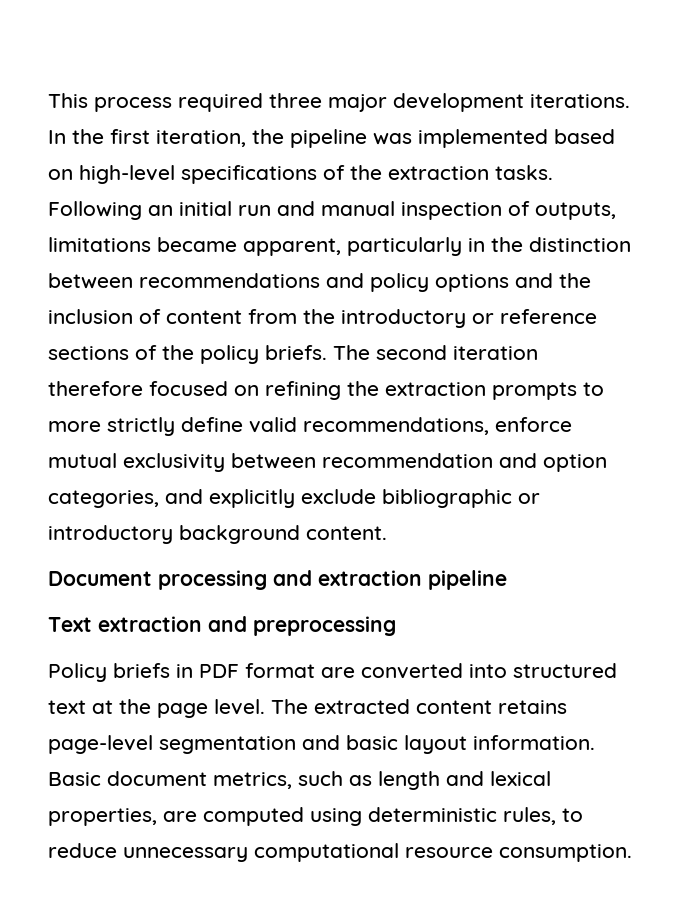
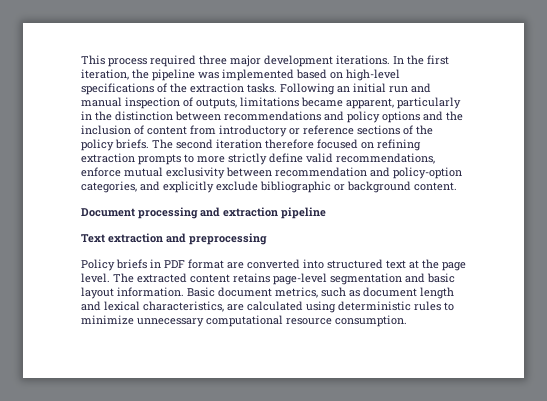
- Following an initial run and manual inspection of outputs, limitations became apparent, particularly in the distinction between recommendations and policy options and the inclusion of content from the introductory or reference sections of the policy briefs.
+ Following an initial run and manual inspection of outputs, limitations became apparent, particularly in the distinction between recommendations and policy options and the inclusion of content from introductory or reference sections of the policy briefs.
- The second iteration therefore focused on refining the extraction prompts to more strictly define valid recommendations, enforce mutual exclusivity between recommendation and option categories, and explicitly exclude bibliographic or introductory background content.
+ The second iteration therefore focused on refining extraction prompts to more strictly define valid recommendations, enforce mutual exclusivity between recommendation and policy-option categories, and explicitly exclude bibliographic or background content.
- Basic document metrics, such as length and lexical properties, are computed using deterministic rules, to reduce unnecessary computational resource consumption.
+ Basic document metrics, such as document length and lexical characteristics, are calculated using deterministic rules to minimize unnecessary computational resource consumption.

